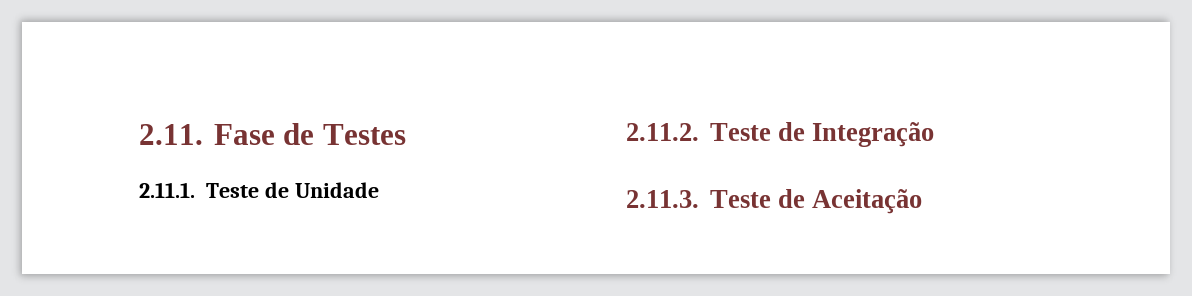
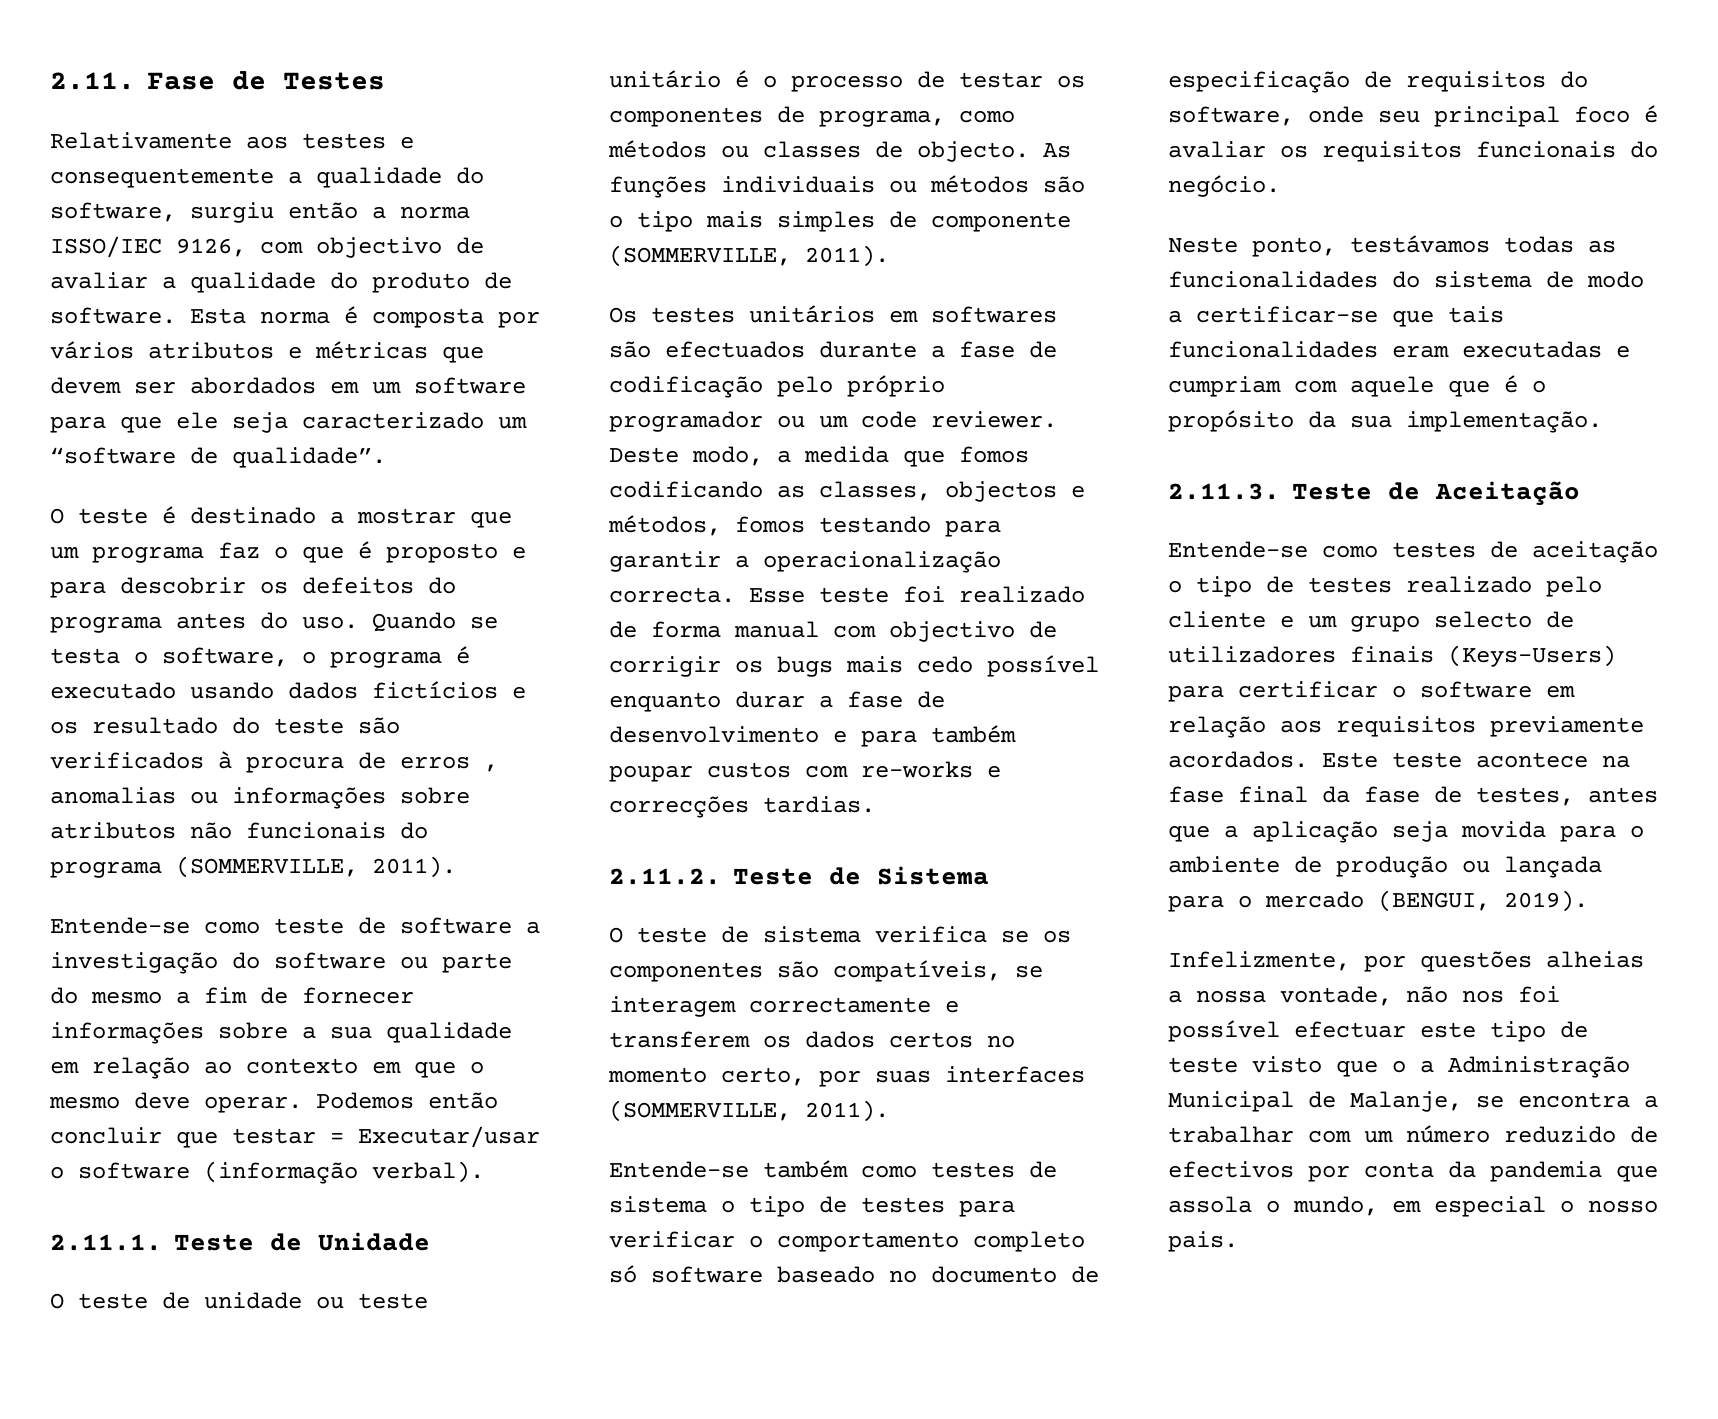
+ Relativamente aos testes e consequentemente a qualidade do software, surgiu então a norma ISSO/IEC 9126, com objectivo de avaliar a qualidade do produto de software. Esta norma é composta por vários atributos e métricas que devem ser abordados em um software para que ele seja caracterizado um “software de qualidade”.
+ O teste é destinado a mostrar que um programa faz o que é proposto e para descobrir os defeitos do programa antes do uso. Quando se testa o software, o programa é executado usando dados fictícios e os resultado do teste são verificados à procura de erros , anomalias ou informações sobre atributos não funcionais do programa (SOMMERVILLE, 2011).
+ Entende-se como teste de software a investigação do software ou parte do mesmo a fim de fornecer informações sobre a sua qualidade em relação ao contexto em que o mesmo deve operar. Podemos então concluir que testar = Executar/usar o software (informação verbal).
  2.11.1. Teste de Unidade
- 2.11.2. Teste de Integração
+ O teste de unidade ou teste unitário é o processo de testar os componentes de programa, como métodos ou classes de objecto. As funções individuais ou métodos são o tipo mais simples de componente (SOMMERVILLE, 2011).
+ Os testes unitários em softwares são efectuados durante a fase de codificação pelo próprio programador ou um code reviewer. Deste modo, a medida que fomos codificando as classes, objectos e métodos, fomos testando para garantir a operacionalização correcta. Esse teste foi realizado de forma manual com objectivo de corrigir os bugs mais cedo possível enquanto durar a fase de desenvolvimento e para também poupar custos com re-works e correcções tardias.
+ 2.11.2. Teste de Sistema
+ O teste de sistema verifica se os componentes são compatíveis, se interagem correctamente e transferem os dados certos no momento certo, por suas interfaces (SOMMERVILLE, 2011).
+ Entende-se também como testes de sistema o tipo de testes para verificar o comportamento completo só software baseado no documento de especificação de requisitos do software, onde seu principal foco é avaliar os requisitos funcionais do negócio.
+ Neste ponto, testávamos todas as funcionalidades do sistema de modo a certificar-se que tais funcionalidades eram executadas e cumpriam com aquele que é o propósito da sua implementação.
  2.11.3. Teste de Aceitação
+ Entende-se como testes de aceitação o tipo de testes realizado pelo cliente e um grupo selecto de utilizadores finais (Keys-Users) para certificar o software em relação aos requisitos previamente acordados. Este teste acontece na fase final da fase de testes, antes que a aplicação seja movida para o ambiente de produção ou lançada para o mercado (BENGUI, 2019).
+ Infelizmente, por questões alheias a nossa vontade, não nos foi possível efectuar este tipo de teste visto que o a Administração Municipal de Malanje, se encontra a trabalhar com um número reduzido de efectivos por conta da pandemia que assola o mundo, em especial o nosso pais.

